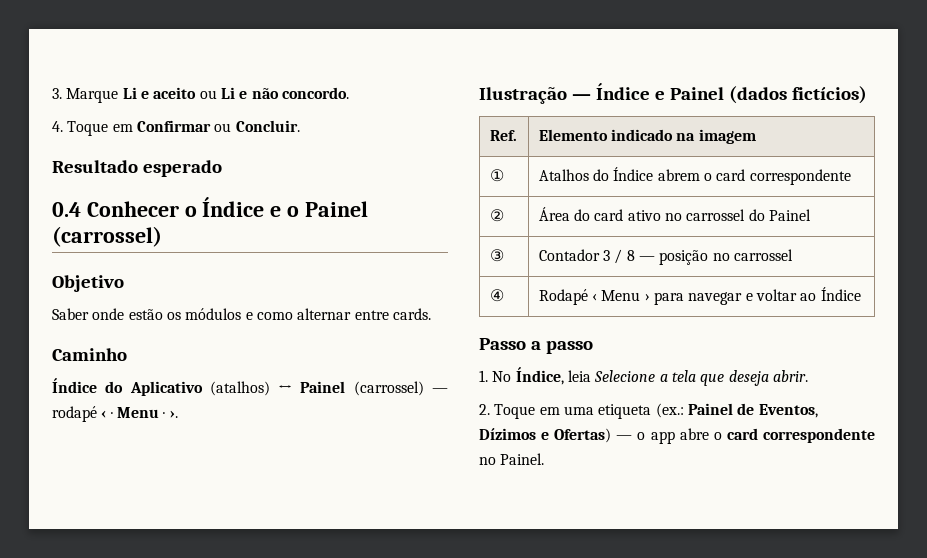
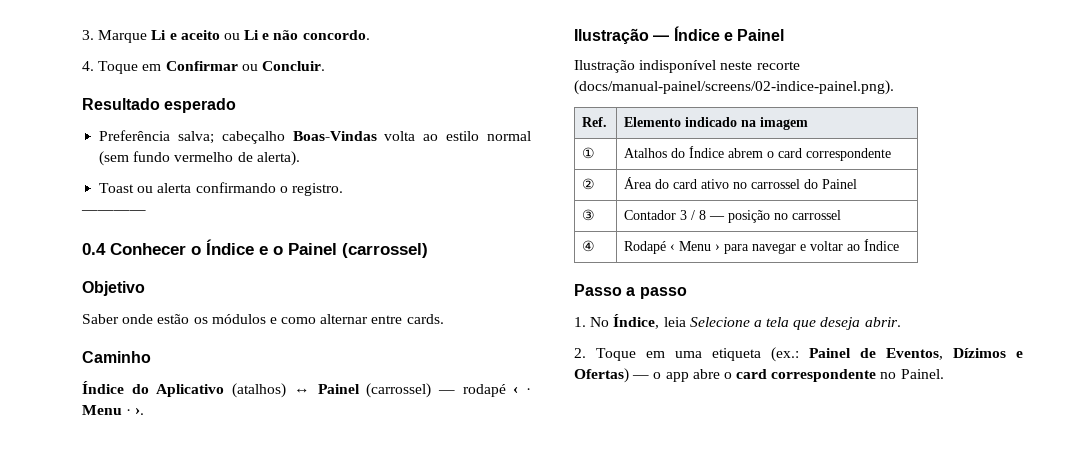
+ Preferência salva; cabeçalho Boas-Vindas volta ao estilo normal (sem fundo vermelho de alerta).
+ Toast ou alerta confirmando o registro.
+ ————
- Ilustração — Índice e Painel (dados fictícios)
+ Ilustração — Índice e Painel
+ Ilustração indisponível neste recorte (docs/manual-painel/screens/02-indice-painel.png).

